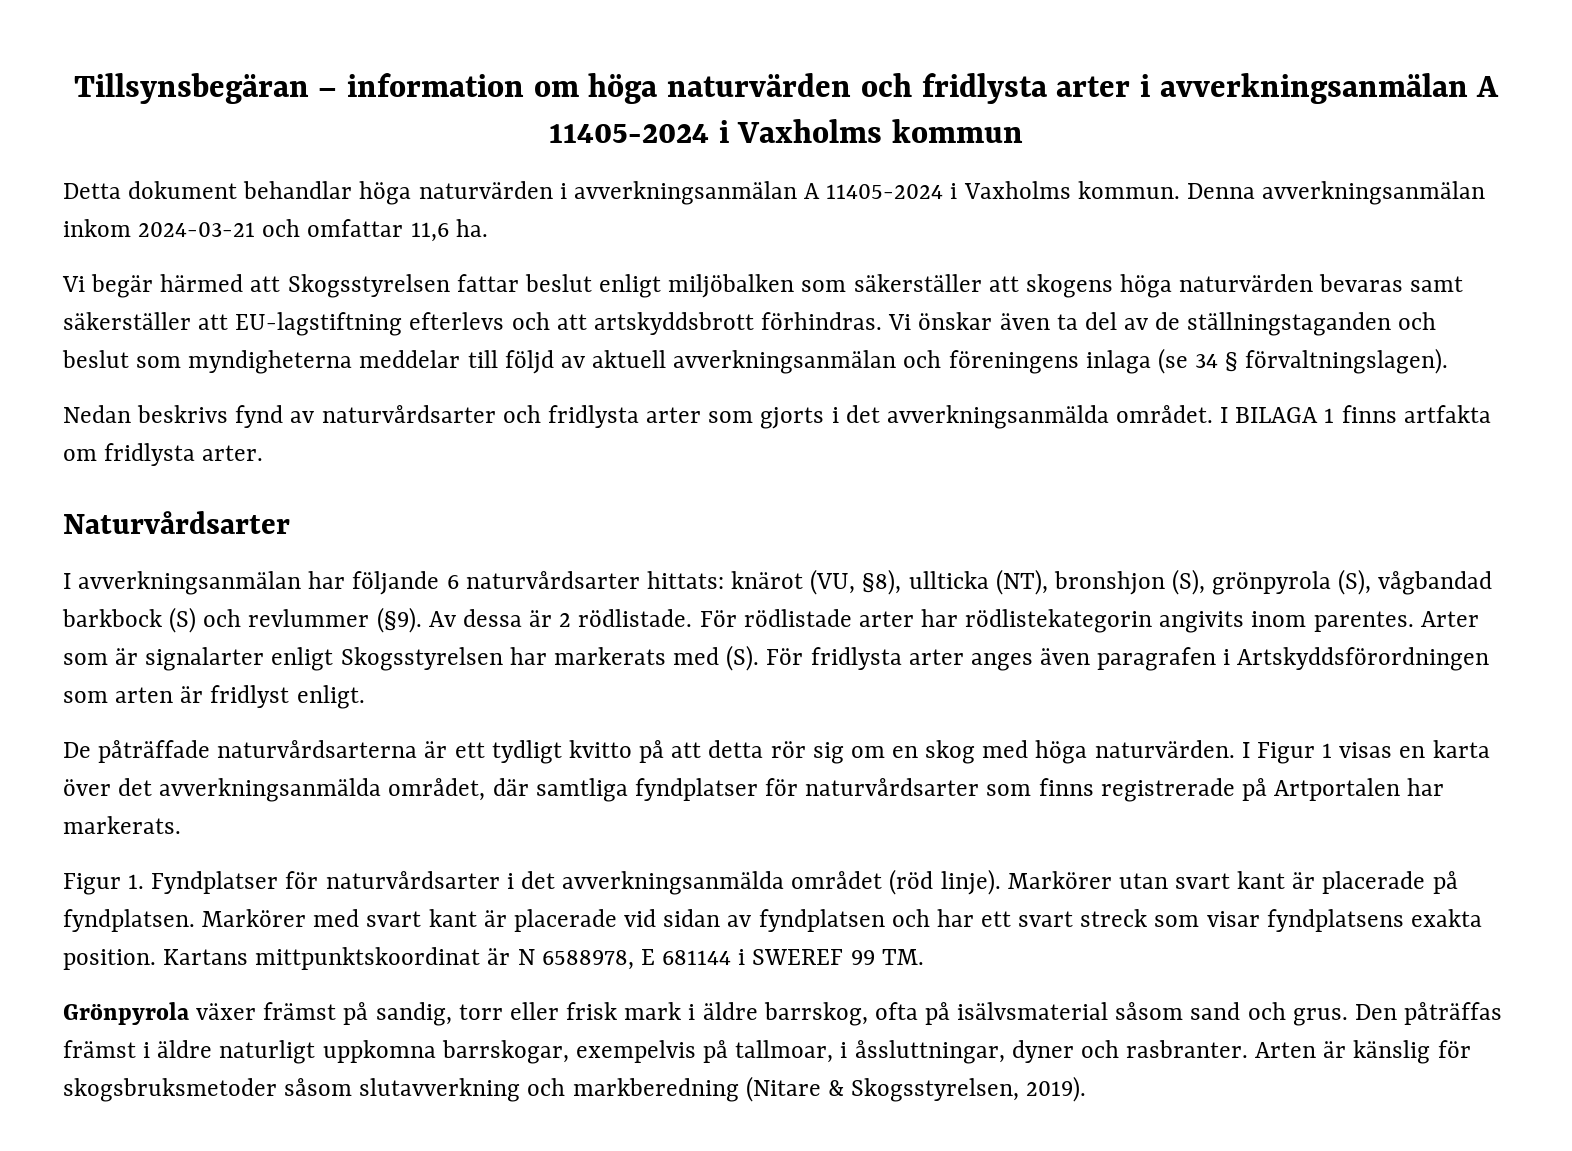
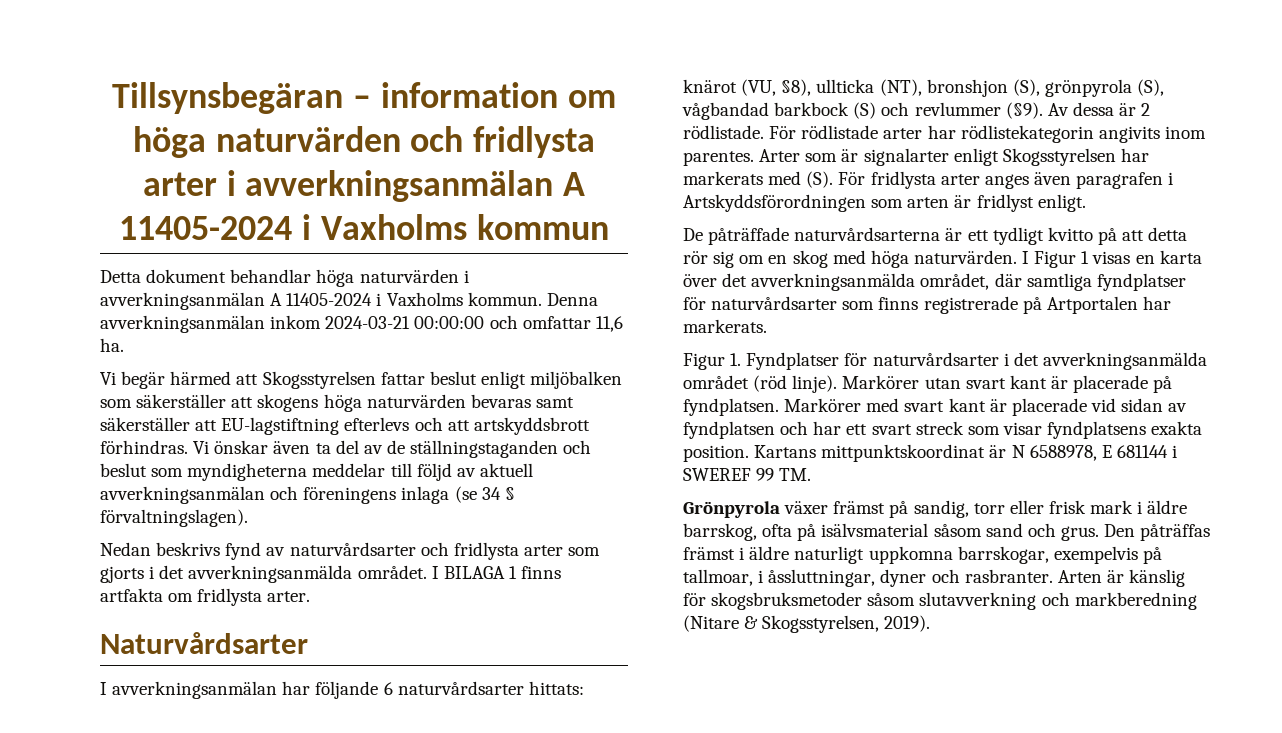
- Denna avverkningsanmälan inkom 2024-03-21 och omfattar 11,6 ha.
+ Denna avverkningsanmälan inkom 2024-03-21 00:00:00 och omfattar 11,6 ha.

